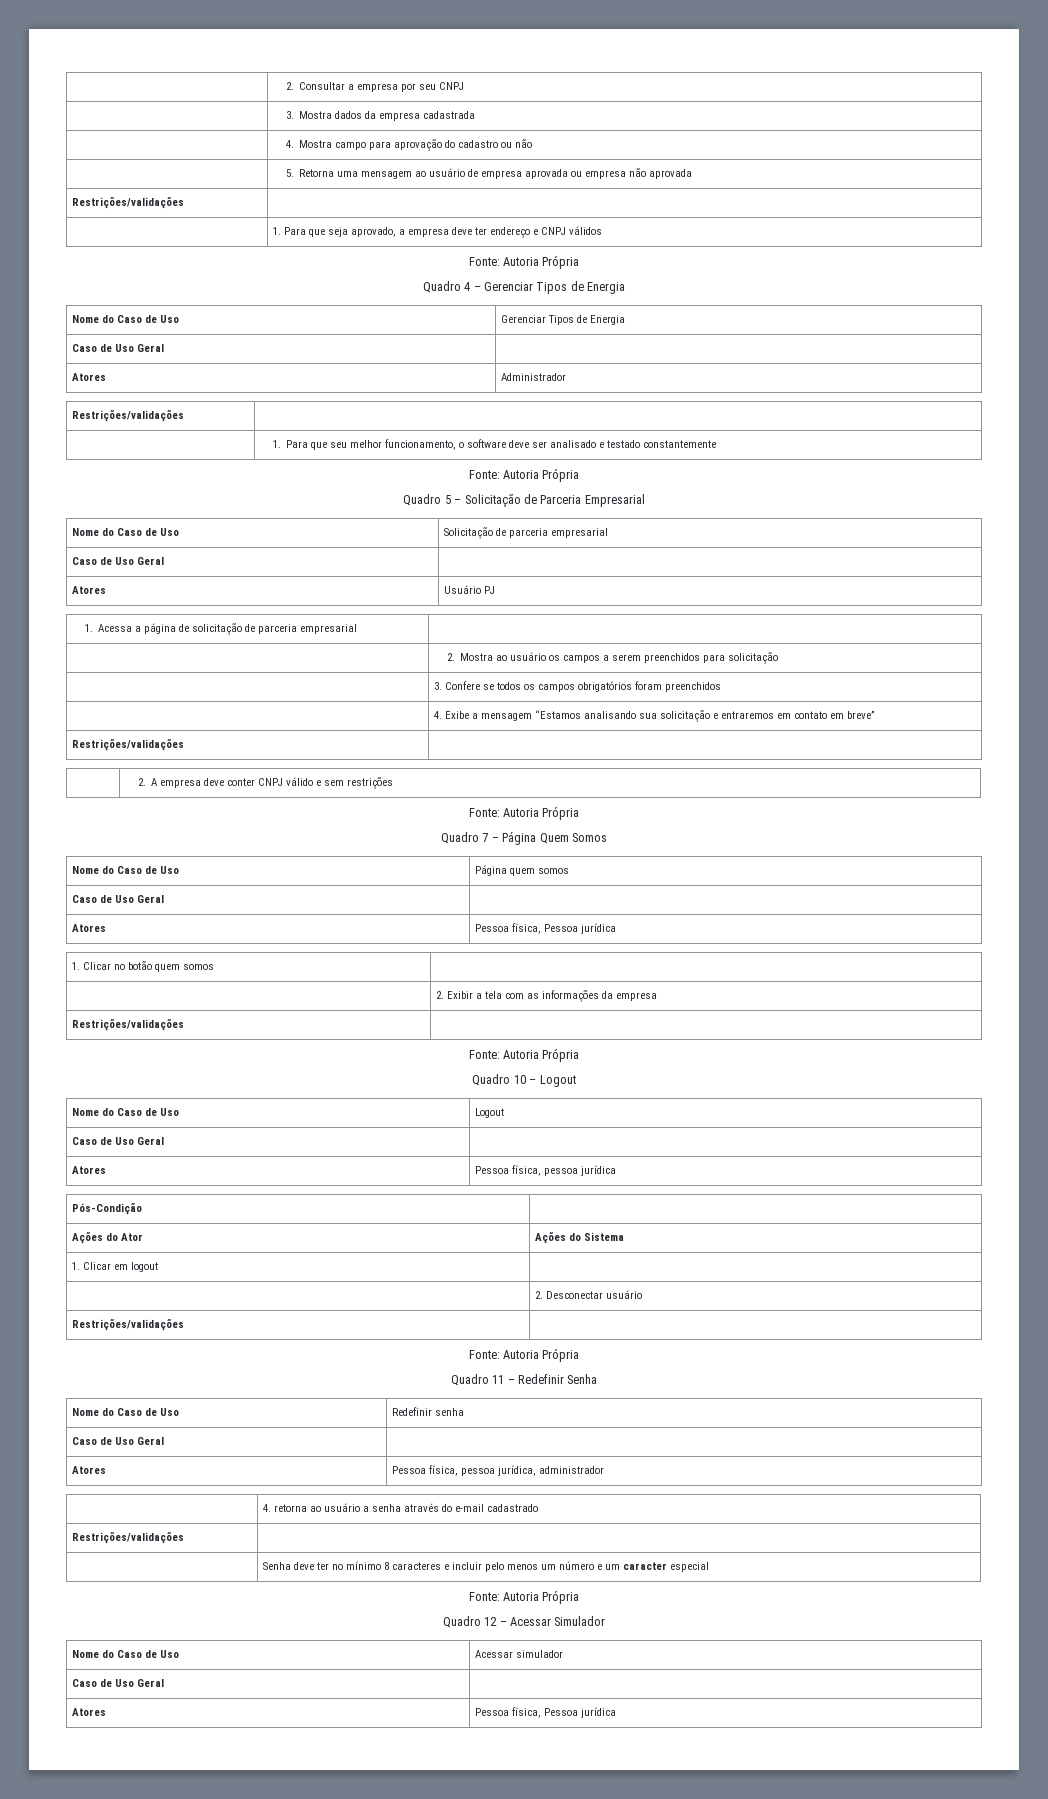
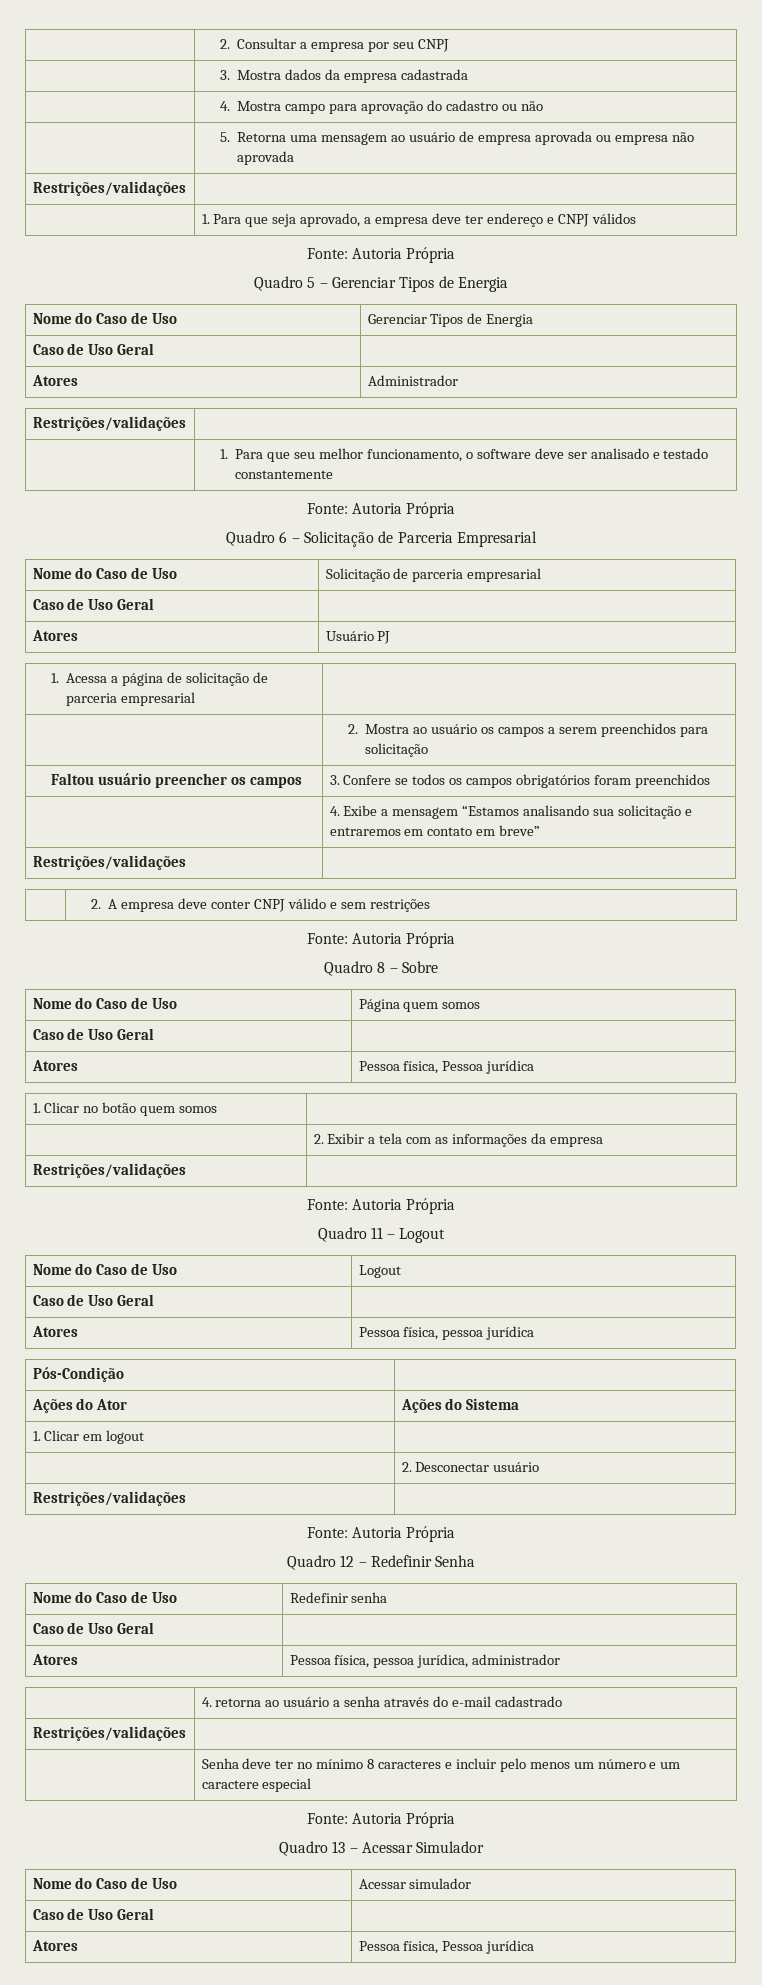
- Quadro 4 – Gerenciar Tipos de Energia
+ Quadro 5 – Gerenciar Tipos de Energia
- Quadro 5 – Solicitação de Parceria Empresarial
+ Quadro 6 – Solicitação de Parceria Empresarial
- | 3. Confere se todos os campos obrigatórios foram preenchidos
+ Faltou usuário preencher os campos | 3. Confere se todos os campos obrigatórios foram preenchidos
- Quadro 7 – Página Quem Somos
+ Quadro 8 – Sobre
- Quadro 10 – Logout
+ Quadro 11 – Logout
- Quadro 11 – Redefinir Senha
+ Quadro 12 – Redefinir Senha
- | Senha deve ter no mínimo 8 caracteres e incluir pelo menos um número e um caracter especial
+ | Senha deve ter no mínimo 8 caracteres e incluir pelo menos um número e um caractere especial
- Quadro 12 – Acessar Simulador
+ Quadro 13 – Acessar Simulador

